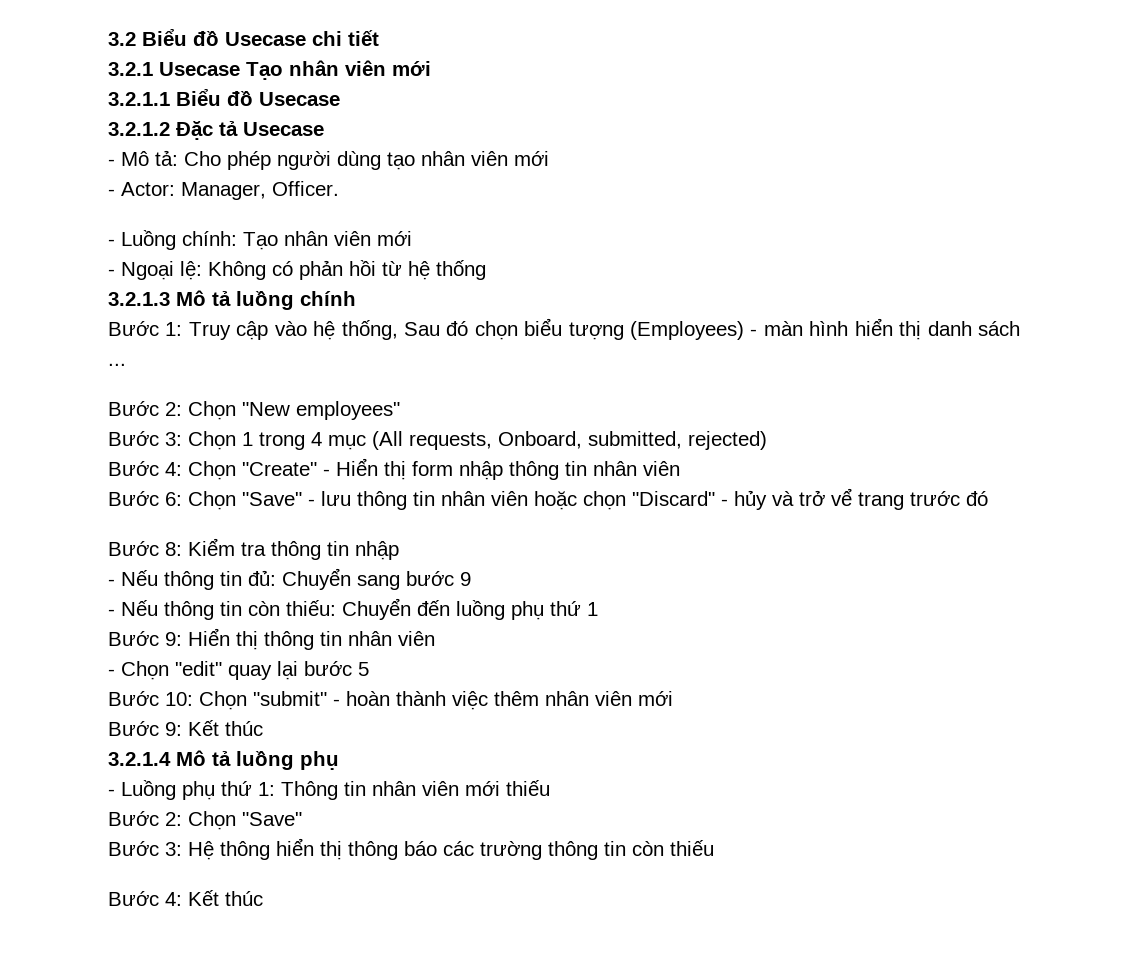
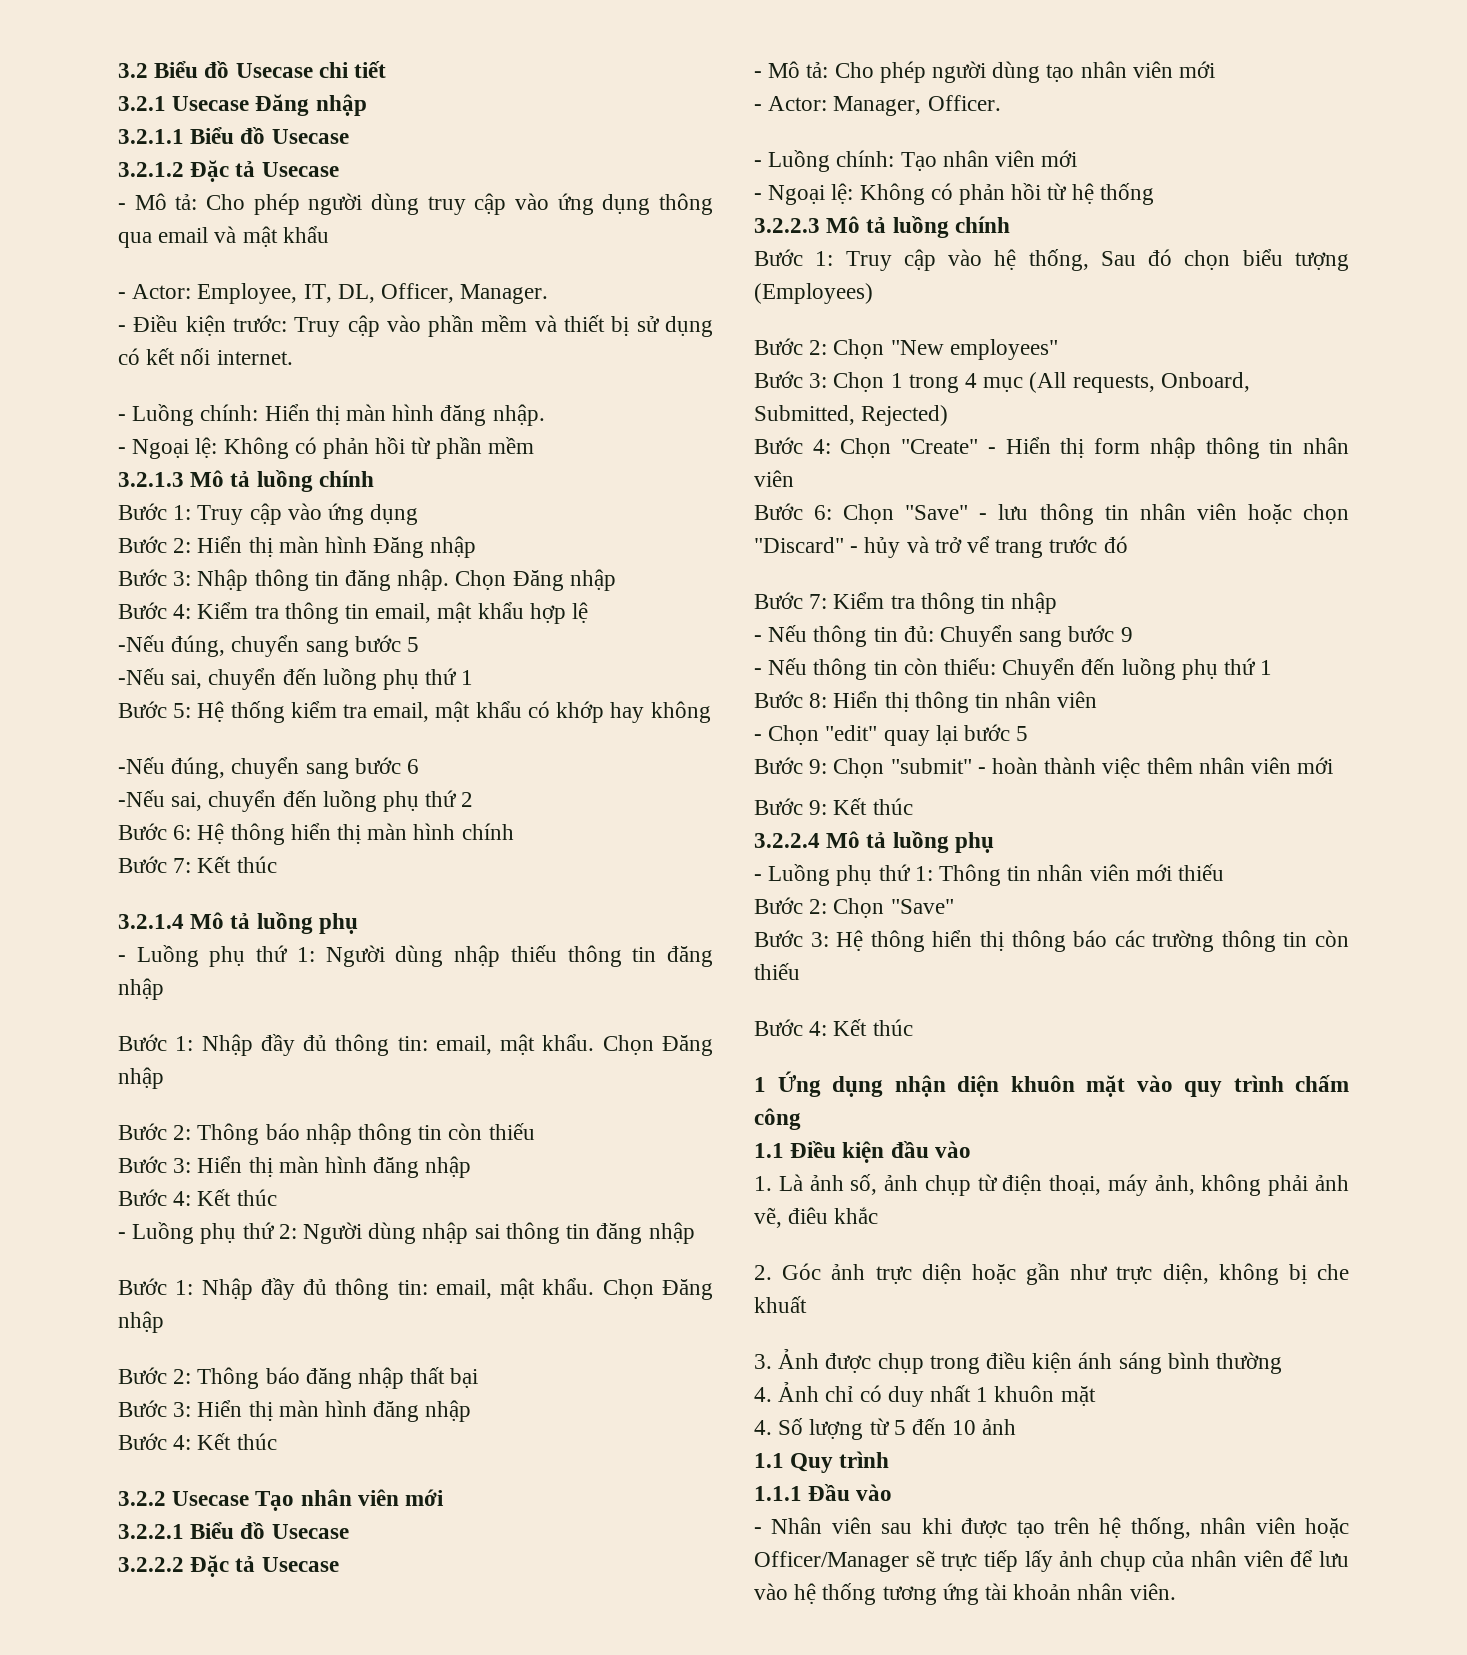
- 3.2.1 Usecase Tạo nhân viên mới
+ 3.2.1 Usecase Đăng nhập
+ - Mô tả: Cho phép người dùng truy cập vào ứng dụng thông qua email và mật khẩu
+ - Actor: Employee, IT, DL, Officer, Manager.
+ - Điều kiện trước: Truy cập vào phần mềm và thiết bị sử dụng có kết nối internet.
+ - Luồng chính: Hiển thị màn hình đăng nhập.
+ - Ngoại lệ: Không có phản hồi từ phần mềm
+ 3.2.1.3 Mô tả luồng chính
+ Bước 1: Truy cập vào ứng dụng
+ Bước 2: Hiển thị màn hình Đăng nhập
+ Bước 3: Nhập thông tin đăng nhập. Chọn Đăng nhập
+ Bước 4: Kiểm tra thông tin email, mật khẩu hợp lệ
+ -Nếu đúng, chuyển sang bước 5
+ -Nếu sai, chuyển đến luồng phụ thứ 1
+ Bước 5: Hệ thống kiểm tra email, mật khẩu có khớp hay không
+ -Nếu đúng, chuyển sang bước 6
+ -Nếu sai, chuyển đến luồng phụ thứ 2
+ Bước 6: Hệ thông hiển thị màn hình chính
+ Bước 7: Kết thúc
+ 3.2.1.4 Mô tả luồng phụ
+ - Luồng phụ thứ 1: Người dùng nhập thiếu thông tin đăng nhập
+ Bước 1: Nhập đầy đủ thông tin: email, mật khẩu. Chọn Đăng nhập
+ Bước 2: Thông báo nhập thông tin còn thiếu
+ Bước 3: Hiển thị màn hình đăng nhập
+ Bước 4: Kết thúc
+ - Luồng phụ thứ 2: Người dùng nhập sai thông tin đăng nhập
+ Bước 1: Nhập đầy đủ thông tin: email, mật khẩu. Chọn Đăng nhập
+ Bước 2: Thông báo đăng nhập thất bại
+ Bước 3: Hiển thị màn hình đăng nhập
+ Bước 4: Kết thúc
+ 3.2.2 Usecase Tạo nhân viên mới
+ 3.2.2.1 Biểu đồ Usecase
+ 3.2.2.2 Đặc tả Usecase
- 3.2.1.3 Mô tả luồng chính
+ 3.2.2.3 Mô tả luồng chính
- Bước 1: Truy cập vào hệ thống, Sau đó chọn biểu tượng (Employees) - màn hình hiển thị danh sách ...
+ Bước 1: Truy cập vào hệ thống, Sau đó chọn biểu tượng (Employees)
- Bước 3: Chọn 1 trong 4 mục (All requests, Onboard, submitted, rejected)
+ Bước 3: Chọn 1 trong 4 mục (All requests, Onboard, Submitted, Rejected)
- Bước 8: Kiểm tra thông tin nhập
+ Bước 7: Kiểm tra thông tin nhập
- Bước 9: Hiển thị thông tin nhân viên
+ Bước 8: Hiển thị thông tin nhân viên
- Bước 10: Chọn "submit" - hoàn thành việc thêm nhân viên mới
+ Bước 9: Chọn "submit" - hoàn thành việc thêm nhân viên mới
- 3.2.1.4 Mô tả luồng phụ
+ 3.2.2.4 Mô tả luồng phụ
+ 1 Ứng dụng nhận diện khuôn mặt vào quy trình chấm công
+ 1.1 Điều kiện đầu vào
+ 1. Là ảnh số, ảnh chụp từ điện thoại, máy ảnh, không phải ảnh vẽ, điêu khắc
+ 2. Góc ảnh trực diện hoặc gần như trực diện, không bị che khuất
+ 3. Ảnh được chụp trong điều kiện ánh sáng bình thường
+ 4. Ảnh chỉ có duy nhất 1 khuôn mặt
+ 4. Số lượng từ 5 đến 10 ảnh
+ 1.1 Quy trình
+ 1.1.1 Đầu vào
+ - Nhân viên sau khi được tạo trên hệ thống, nhân viên hoặc Officer/Manager sẽ trực tiếp lấy ảnh chụp của nhân viên để lưu vào hệ thống tương ứng tài khoản nhân viên.

